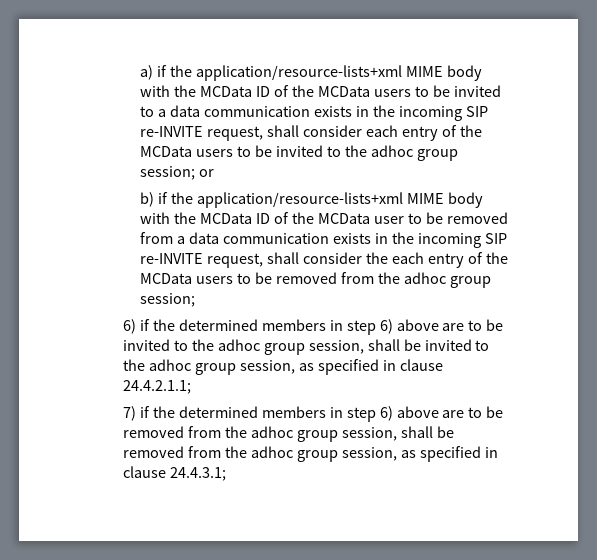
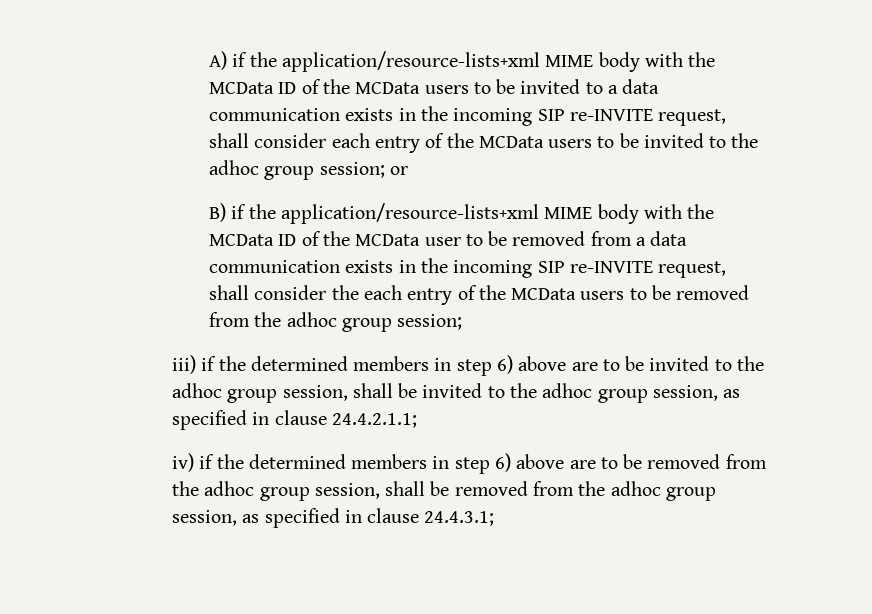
- a) if the application/resource-lists+xml MIME body with the MCData ID of the MCData users to be invited to a data communication exists in the incoming SIP re-INVITE request, shall consider each entry of the MCData users to be invited to the adhoc group session; or
+ A) if the application/resource-lists+xml MIME body with the MCData ID of the MCData users to be invited to a data communication exists in the incoming SIP re-INVITE request, shall consider each entry of the MCData users to be invited to the adhoc group session; or
- b) if the application/resource-lists+xml MIME body with the MCData ID of the MCData user to be removed from a data communication exists in the incoming SIP re-INVITE request, shall consider the each entry of the MCData users to be removed from the adhoc group session;
+ B) if the application/resource-lists+xml MIME body with the MCData ID of the MCData user to be removed from a data communication exists in the incoming SIP re-INVITE request, shall consider the each entry of the MCData users to be removed from the adhoc group session;
- 6) if the determined members in step 6) above are to be invited to the adhoc group session, shall be invited to the adhoc group session, as specified in clause 24.4.2.1.1;
+ iii) if the determined members in step 6) above are to be invited to the adhoc group session, shall be invited to the adhoc group session, as specified in clause 24.4.2.1.1;
- 7) if the determined members in step 6) above are to be removed from the adhoc group session, shall be removed from the adhoc group session, as specified in clause 24.4.3.1;
+ iv) if the determined members in step 6) above are to be removed from the adhoc group session, shall be removed from the adhoc group session, as specified in clause 24.4.3.1;

